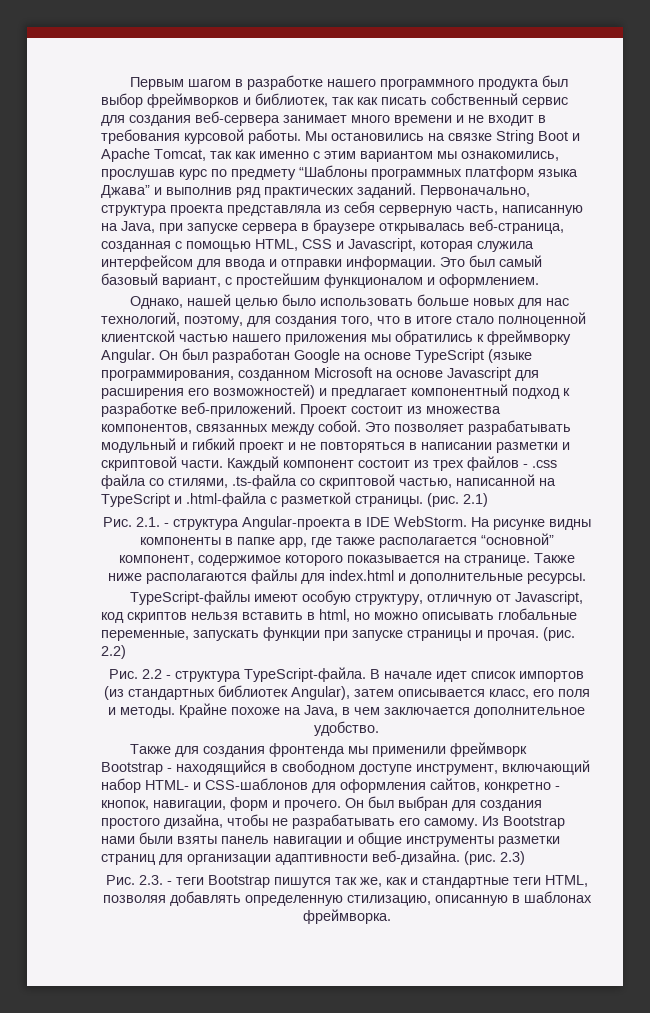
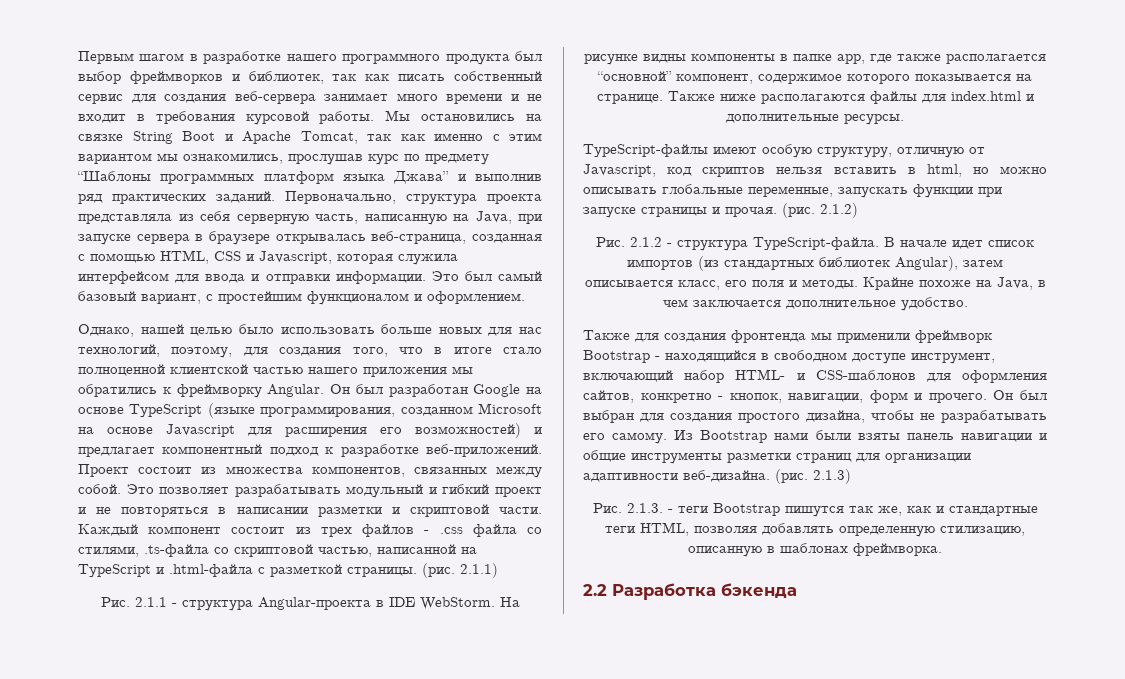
- 2.1)
- Рис. 2.1. - структура Angular-проекта в IDE WebStorm.
+ 2.1.1)
+ Рис. 2.1.1 - структура Angular-проекта в IDE WebStorm.
- 2.2)
- Рис. 2.2 - структура TypeScript-файла.
+ 2.1.2)
+ Рис. 2.1.2 - структура TypeScript-файла.
- 2.3)
- Рис. 2.3. - теги Bootstrap пишутся так же, как и стандартные теги HTML, позволяя добавлять определенную стилизацию, описанную в шаблонах фреймворка.
+ 2.1.3)
+ Рис. 2.1.3. - теги Bootstrap пишутся так же, как и стандартные теги HTML, позволяя добавлять определенную стилизацию, описанную в шаблонах фреймворка.
+ 2.2 Разработка бэкенда

